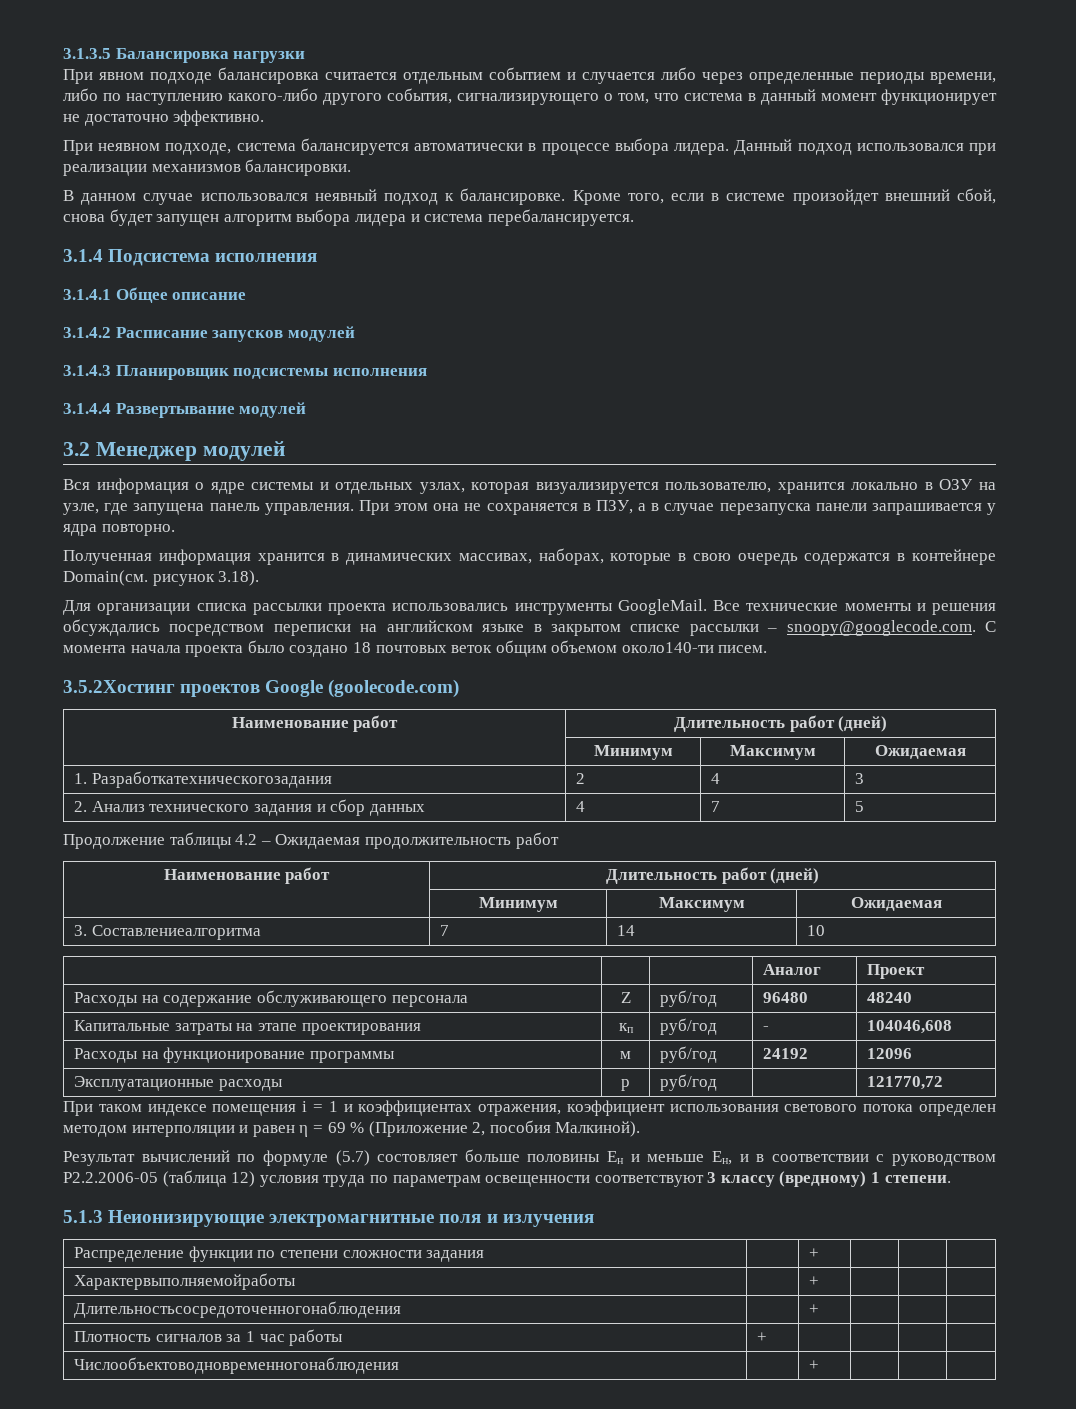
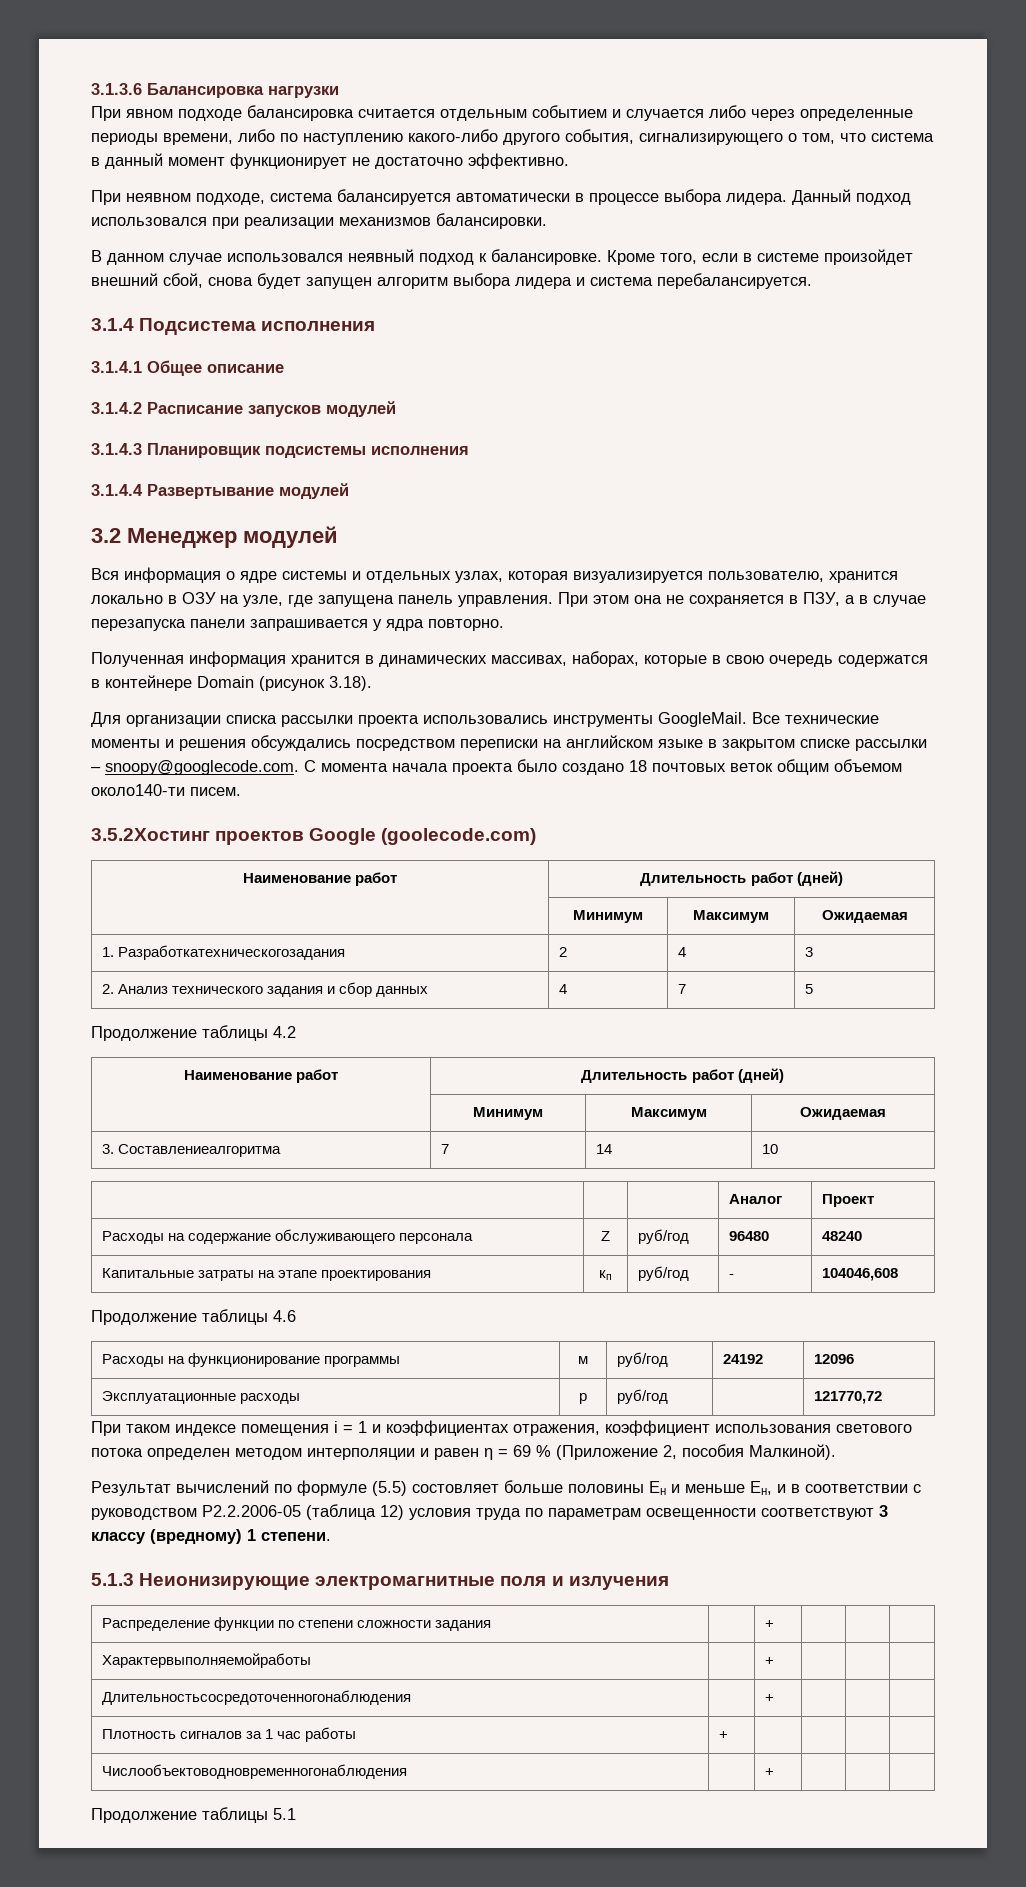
- 3.1.3.5 Балансировка нагрузки
+ 3.1.3.6 Балансировка нагрузки
- Полученная информация хранится в динамических массивах, наборах, которые в свою очередь содержатся в контейнере Domain(см. рисунок 3.18).
+ Полученная информация хранится в динамических массивах, наборах, которые в свою очередь содержатся в контейнере Domain (рисунок 3.18).
- Продолжение таблицы 4.2 – Ожидаемая продолжительность работ
+ Продолжение таблицы 4.2
+ Продолжение таблицы 4.6
- Результат вычислений по формуле (5.7) состовляет больше половины Ен и меньше Ен, и в соответствии с руководством Р2.2.2006-05 (таблица 12) условия труда по параметрам освещенности соответствуют 3 классу (вредному) 1 степени.
+ Результат вычислений по формуле (5.5) состовляет больше половины Ен и меньше Ен, и в соответствии с руководством Р2.2.2006-05 (таблица 12) условия труда по параметрам освещенности соответствуют 3 классу (вредному) 1 степени.
+ Продолжение таблицы 5.1

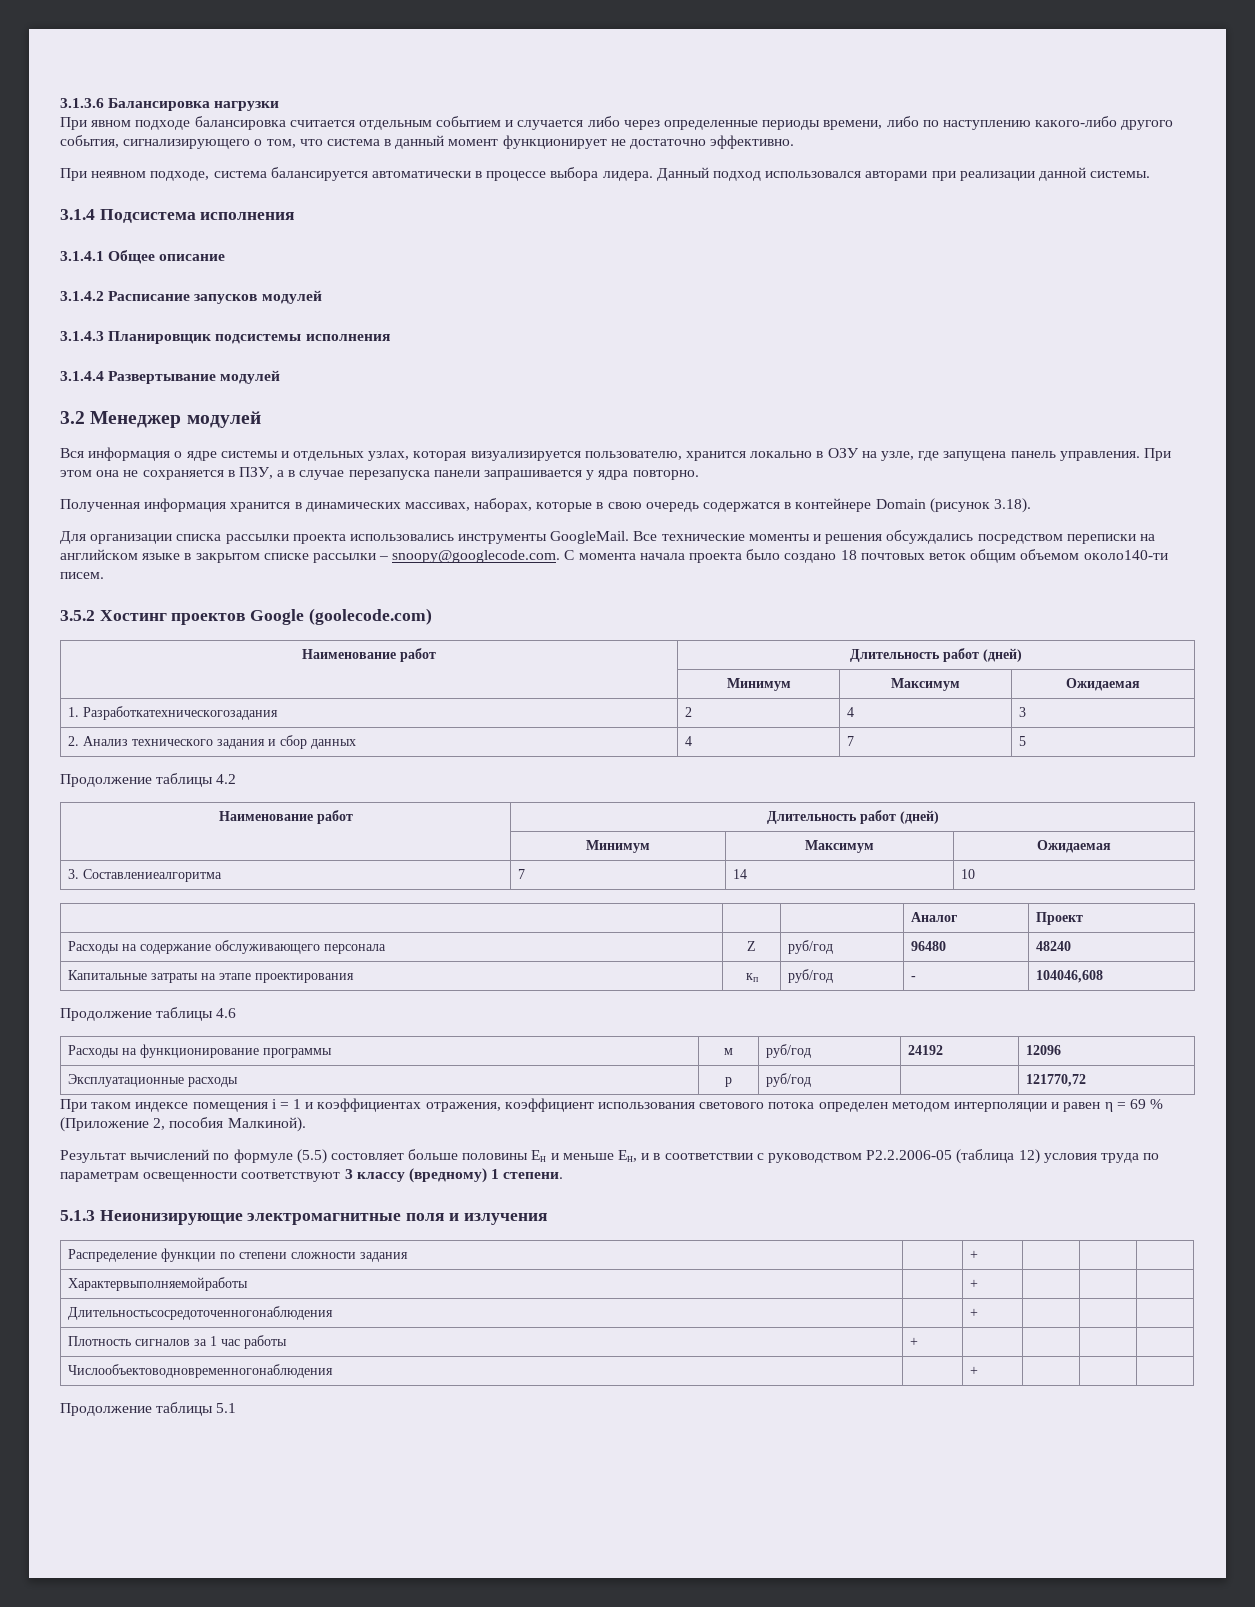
- Данный подход использовался при реализации механизмов балансировки.
- В данном случае использовался неявный подход к балансировке. Кроме того, если в системе произойдет внешний сбой, снова будет запущен алгоритм выбора лидера и система перебалансируется.
+ Данный подход использовался авторами при реализации данной системы.
- 3.5.2Хостинг проектов Google (goolecode.com)
+ 3.5.2 Хостинг проектов Google (goolecode.com)

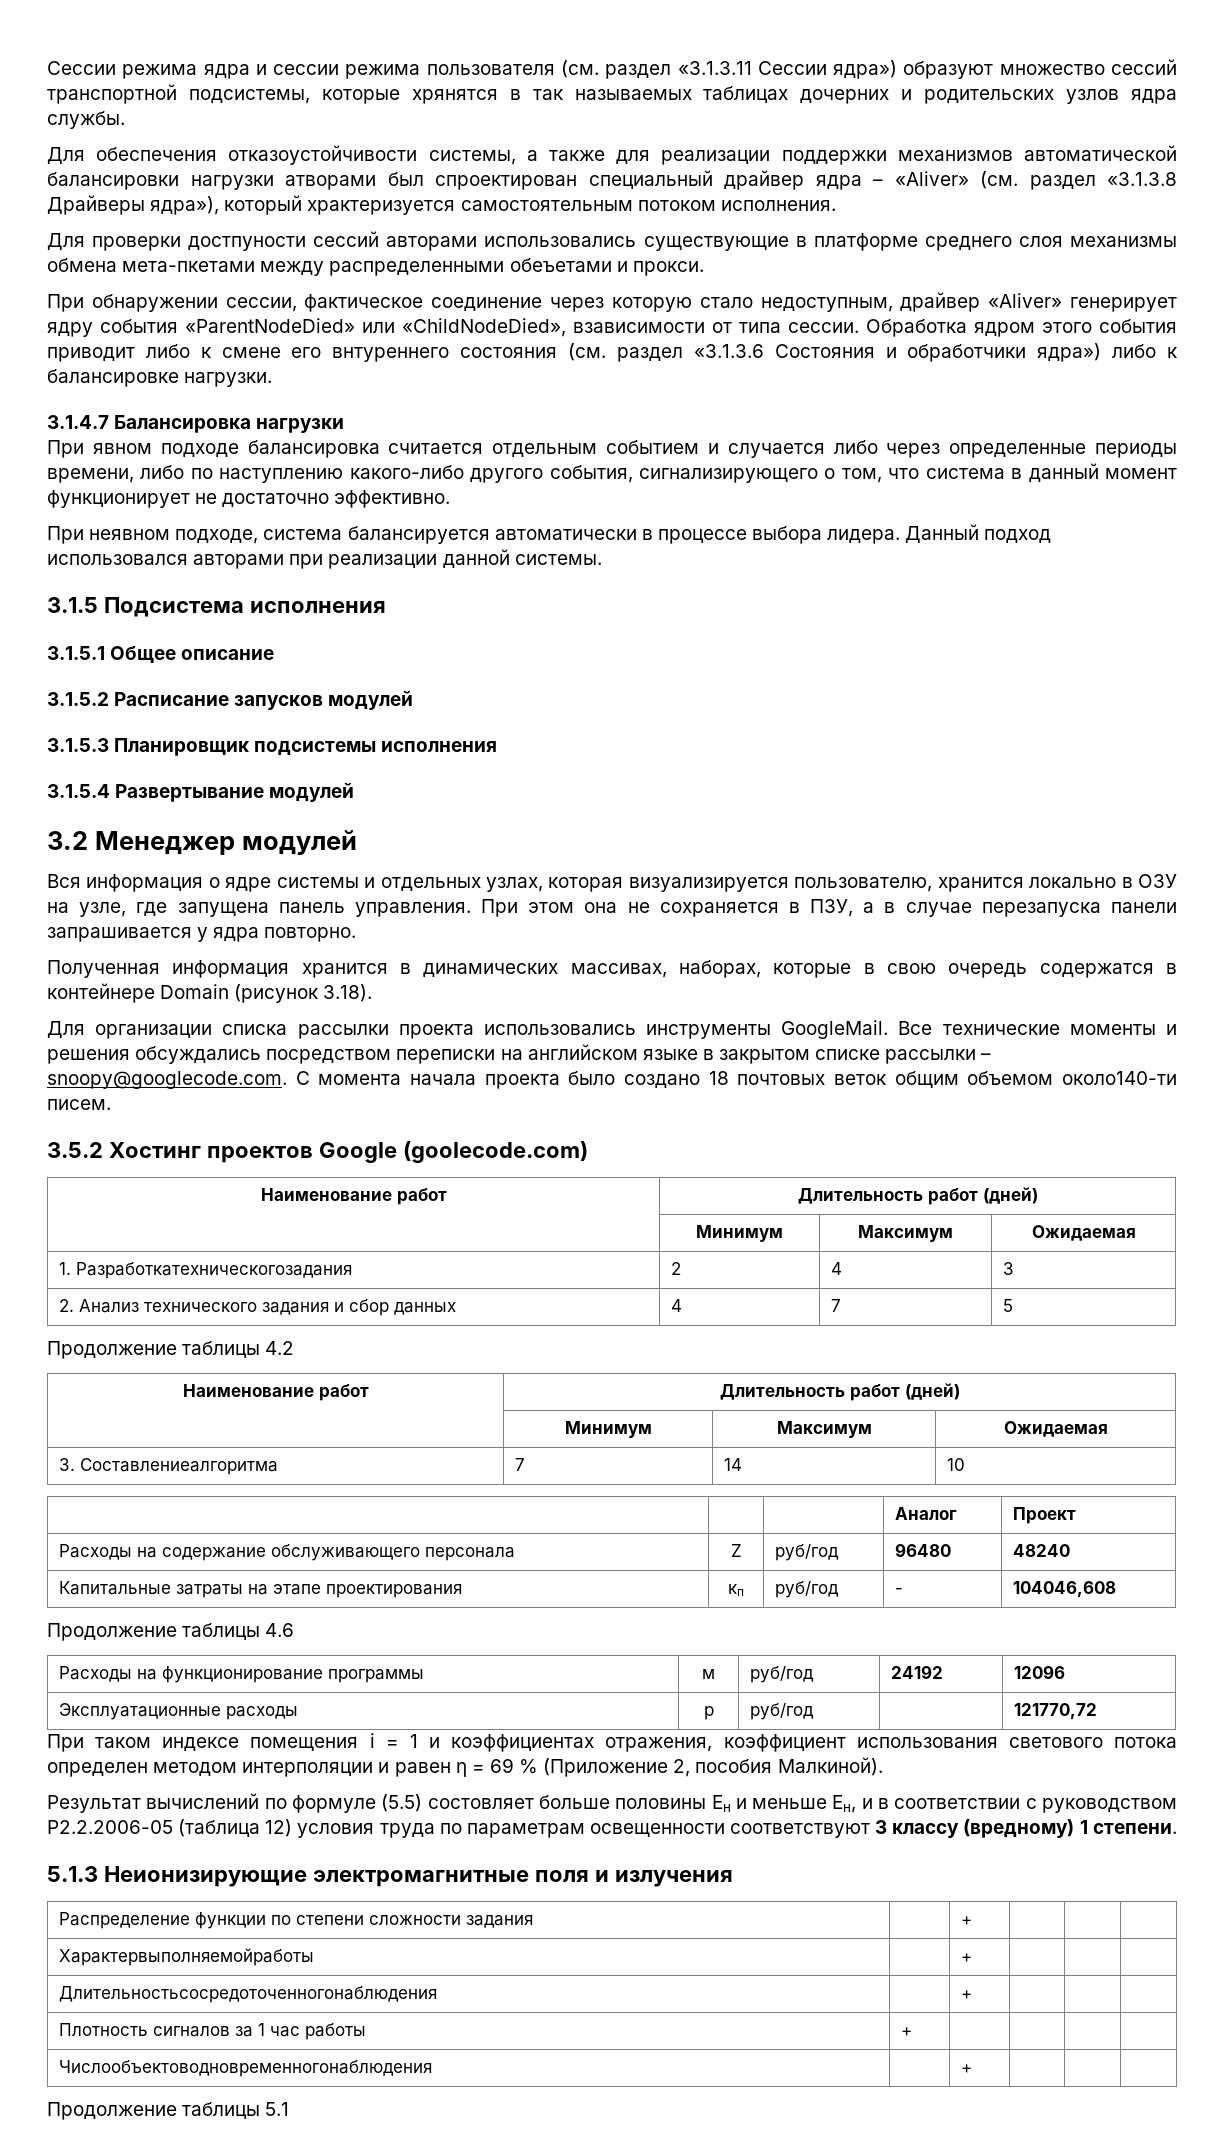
- 3.1.3.6 Балансировка нагрузки
+ Сессии режима ядра и сессии режима пользователя (см. раздел «3.1.3.11 Сессии ядра») образуют множество сессий транспортной подсистемы, которые хрянятся в так называемых таблицах дочерних и родительских узлов ядра службы.
+ Для обеспечения отказоустойчивости системы, а также для реализации поддержки механизмов автоматической балансировки нагрузки атворами был спроектирован специальный драйвер ядра – «Aliver» (см. раздел «3.1.3.8 Драйверы ядра»), который храктеризуется самостоятельным потоком исполнения.
+ Для проверки достпуности сессий авторами использовались существующие в платформе среднего слоя механизмы обмена мета-пкетами между распределенными обеъетами и прокси.
+ При обнаружении сессии, фактическое соединение через которую стало недоступным, драйвер «Aliver» генерирует ядру события «ParentNodeDied» или «ChildNodeDied», взависимости от типа сессии. Обработка ядром этого события приводит либо к смене его внтуреннего состояния (см. раздел «3.1.3.6 Состояния и обработчики ядра») либо к балансировке нагрузки.
+ 3.1.4.7 Балансировка нагрузки
- 3.1.4 Подсистема исполнения
+ 3.1.5 Подсистема исполнения
- 3.1.4.1 Общее описание
+ 3.1.5.1 Общее описание
- 3.1.4.2 Расписание запусков модулей
+ 3.1.5.2 Расписание запусков модулей
- 3.1.4.3 Планировщик подсистемы исполнения
+ 3.1.5.3 Планировщик подсистемы исполнения
- 3.1.4.4 Развертывание модулей
+ 3.1.5.4 Развертывание модулей

